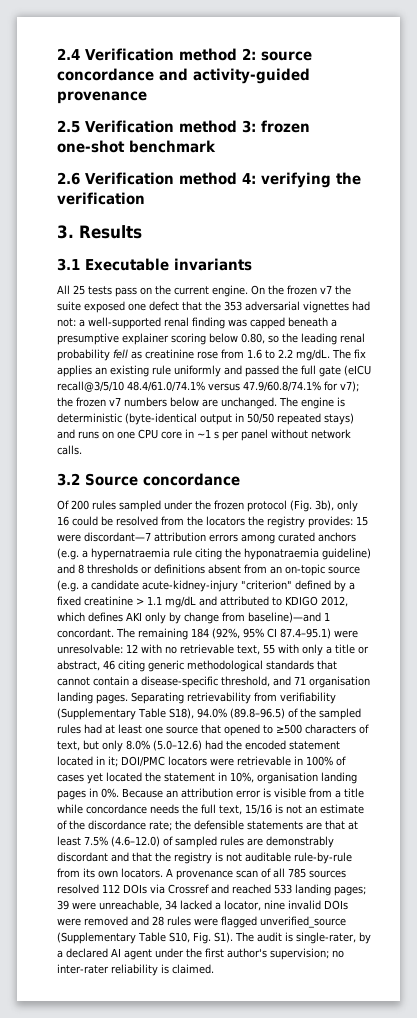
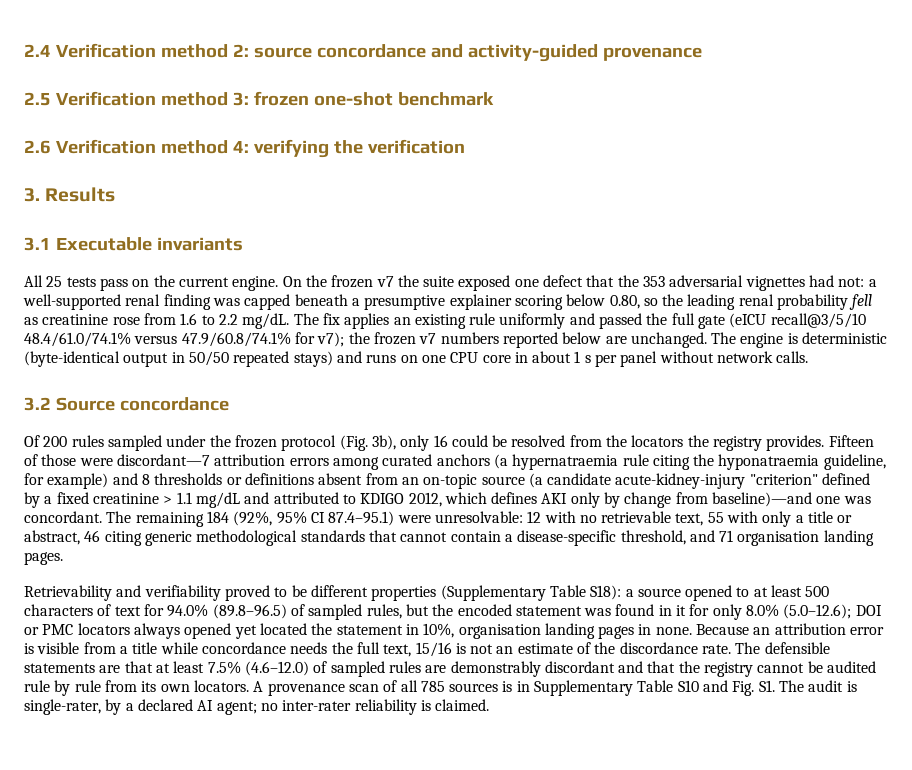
- The fix applies an existing rule uniformly and passed the full gate (eICU recall@3/5/10 48.4/61.0/74.1% versus 47.9/60.8/74.1% for v7); the frozen v7 numbers below are unchanged.
+ The fix applies an existing rule uniformly and passed the full gate (eICU recall@3/5/10 48.4/61.0/74.1% versus 47.9/60.8/74.1% for v7); the frozen v7 numbers reported below are unchanged.
- The engine is deterministic (byte-identical output in 50/50 repeated stays) and runs on one CPU core in ~1 s per panel without network calls.
+ The engine is deterministic (byte-identical output in 50/50 repeated stays) and runs on one CPU core in about 1 s per panel without network calls.
- Of 200 rules sampled under the frozen protocol (Fig. 3b), only 16 could be resolved from the locators the registry provides: 15 were discordant—7 attribution errors among curated anchors (e.g. a hypernatraemia rule citing the hyponatraemia guideline) and 8 thresholds or definitions absent from an on-topic source (e.g. a candidate acute-kidney-injury "criterion" defined by a fixed creatinine > 1.1 mg/dL and attributed to KDIGO 2012, which defines AKI only by change from baseline)—and 1 concordant.
+ Of 200 rules sampled under the frozen protocol (Fig. 3b), only 16 could be resolved from the locators the registry provides. Fifteen of those were discordant—7 attribution errors among curated anchors (a hypernatraemia rule citing the hyponatraemia guideline, for example) and 8 thresholds or definitions absent from an on-topic source (a candidate acute-kidney-injury "criterion" defined by a fixed creatinine > 1.1 mg/dL and attributed to KDIGO 2012, which defines AKI only by change from baseline)—and one was concordant.
- The remaining 184 (92%, 95% CI 87.4–95.1) were unresolvable: 12 with no retrievable text, 55 with only a title or abstract, 46 citing generic methodological standards that cannot contain a disease-specific threshold, and 71 organisation landing pages. Separating retrievability from verifiability (Supplementary Table S18), 94.0% (89.8–96.5) of the sampled rules had at least one source that opened to ≥500 characters of text, but only 8.0% (5.0–12.6) had the encoded statement located in it; DOI/PMC locators were retrievable in 100% of cases yet located the statement in 10%, organisation landing pages in 0%.
+ The remaining 184 (92%, 95% CI 87.4–95.1) were unresolvable: 12 with no retrievable text, 55 with only a title or abstract, 46 citing generic methodological standards that cannot contain a disease-specific threshold, and 71 organisation landing pages.
+ Retrievability and verifiability proved to be different properties (Supplementary Table S18): a source opened to at least 500 characters of text for 94.0% (89.8–96.5) of sampled rules, but the encoded statement was found in it for only 8.0% (5.0–12.6); DOI or PMC locators always opened yet located the statement in 10%, organisation landing pages in none.
- Because an attribution error is visible from a title while concordance needs the full text, 15/16 is not an estimate of the discordance rate; the defensible statements are that at least 7.5% (4.6–12.0) of sampled rules are demonstrably discordant and that the registry is not auditable rule-by-rule from its own locators.
+ Because an attribution error is visible from a title while concordance needs the full text, 15/16 is not an estimate of the discordance rate. The defensible statements are that at least 7.5% (4.6–12.0) of sampled rules are demonstrably discordant and that the registry cannot be audited rule by rule from its own locators.
- A provenance scan of all 785 sources resolved 112 DOIs via Crossref and reached 533 landing pages; 39 were unreachable, 34 lacked a locator, nine invalid DOIs were removed and 28 rules were flagged unverified_source (Supplementary Table S10, Fig. S1). The audit is single-rater, by a declared AI agent under the first author's supervision; no inter-rater reliability is claimed.
+ A provenance scan of all 785 sources is in Supplementary Table S10 and Fig. S1. The audit is single-rater, by a declared AI agent; no inter-rater reliability is claimed.

